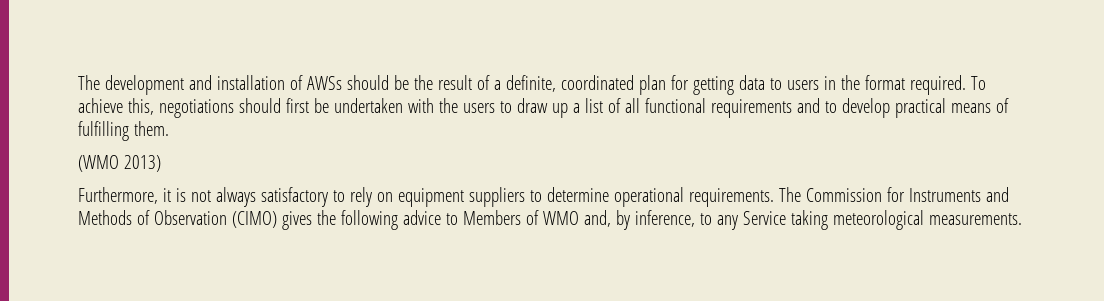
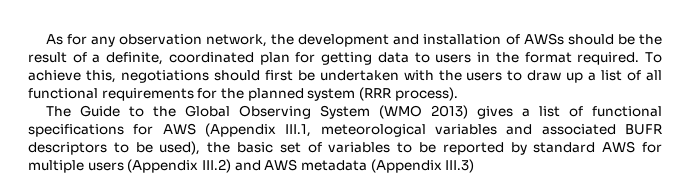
- The development and installation of AWSs should be the result of a definite, coordinated plan for getting data to users in the format required.
+ As for any observation network, the development and installation of AWSs should be the result of a definite, coordinated plan for getting data to users in the format required.
- To achieve this, negotiations should first be undertaken with the users to draw up a list of all functional requirements and to develop practical means of fulfilling them.
- (WMO 2013)
- Furthermore, it is not always satisfactory to rely on equipment suppliers to determine operational requirements. The Commission for Instruments and Methods of Observation (CIMO) gives the following advice to Members of WMO and, by inference, to any Service taking meteorological measurements.
+ To achieve this, negotiations should first be undertaken with the users to draw up a list of all functional requirements for the planned system (RRR process).
+ The Guide to the Global Observing System (WMO 2013) gives a list of functional specifications for AWS (Appendix III.1, meteorological variables and associated BUFR descriptors to be used), the basic set of variables to be reported by standard AWS for multiple users (Appendix III.2) and AWS metadata (Appendix III.3)

